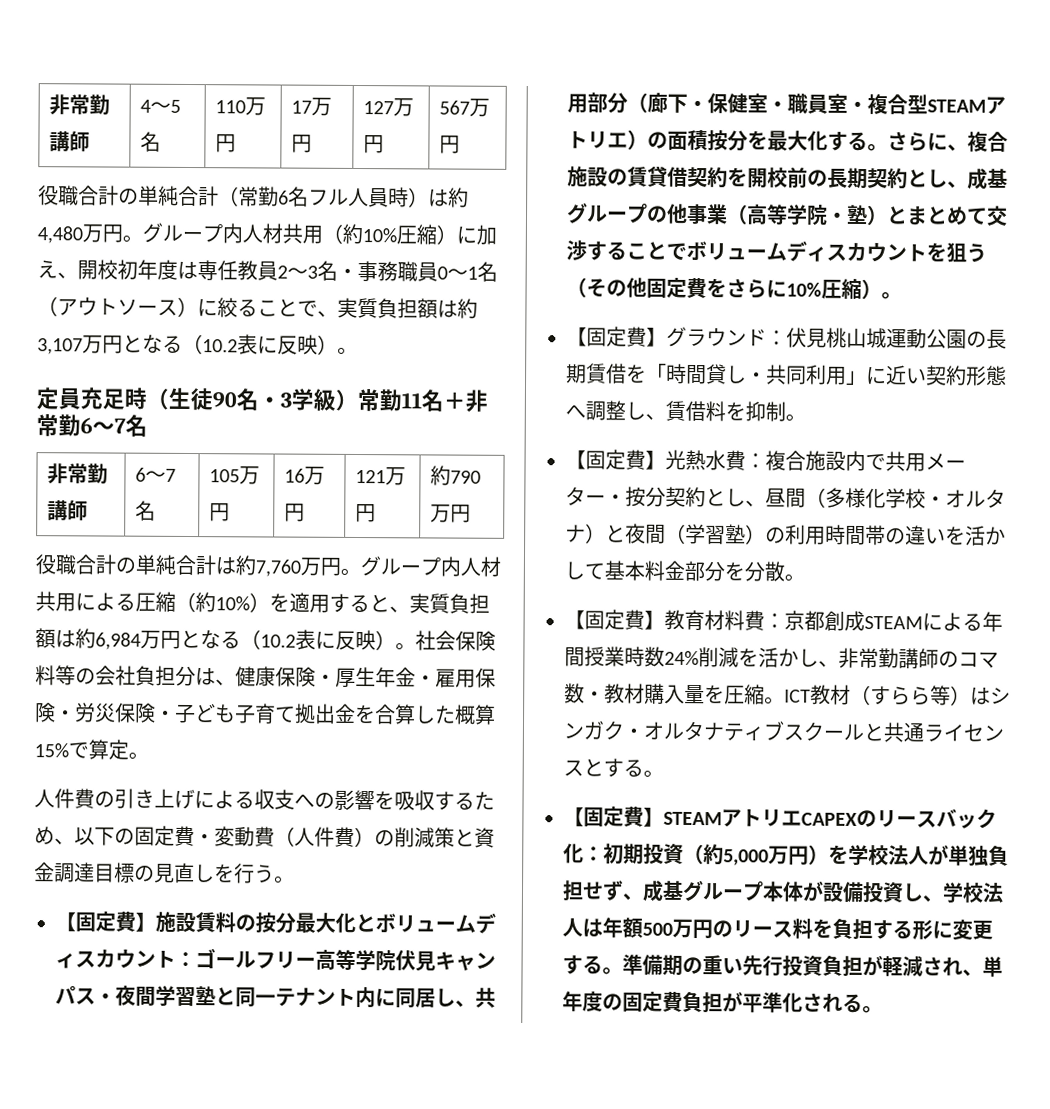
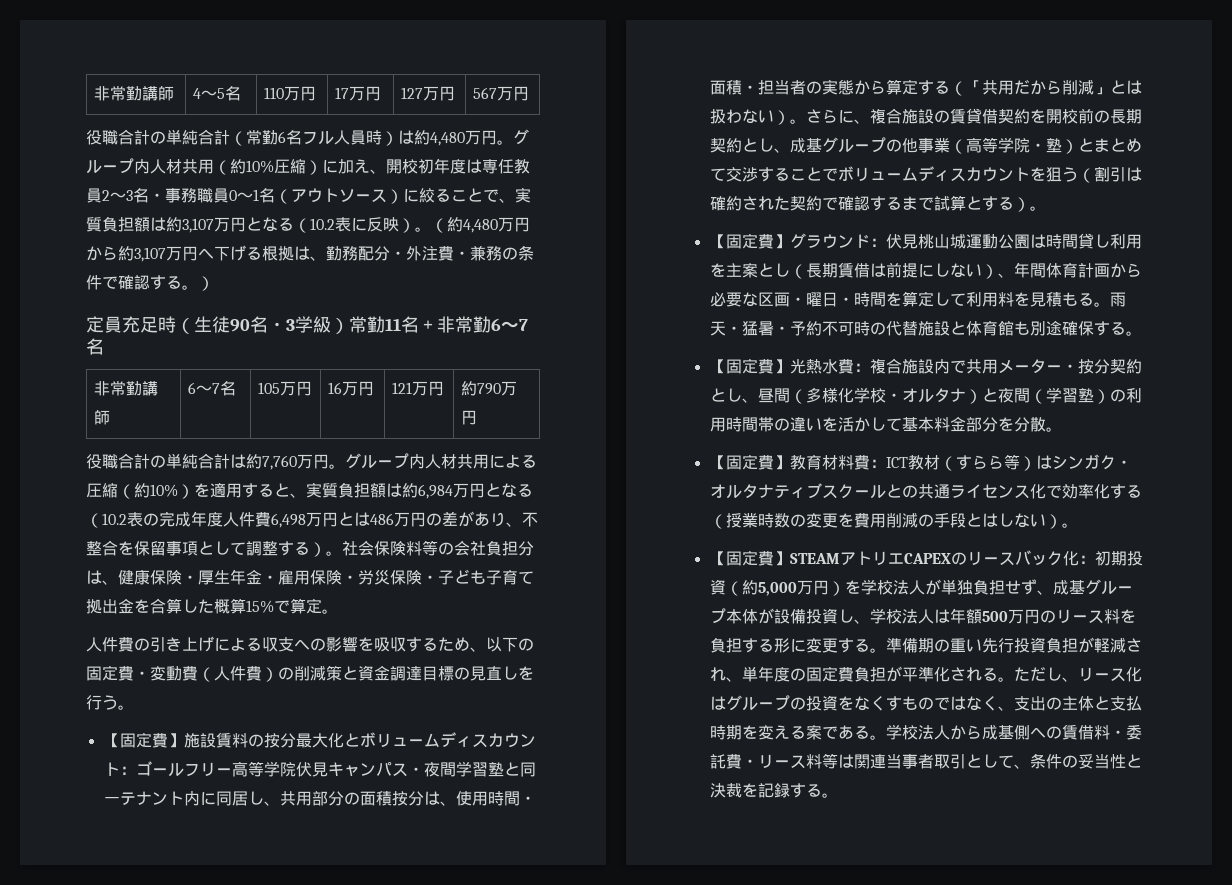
+ （約4,480万円から約3,107万円へ下げる根拠は、勤務配分・外注費・兼務の条件で確認する。）
- グループ内人材共用による圧縮（約10%）を適用すると、実質負担額は約6,984万円となる（10.2表に反映）。
+ グループ内人材共用による圧縮（約10%）を適用すると、実質負担額は約6,984万円となる（10.2表の完成年度人件費6,498万円とは486万円の差があり、不整合を保留事項として調整する）。
- 【固定費】施設賃料の按分最大化とボリュームディスカウント：ゴールフリー高等学院伏見キャンパス・夜間学習塾と同一テナント内に同居し、共用部分（廊下・保健室・職員室・複合型STEAMアトリエ）の面積按分を最大化する。
+ 【固定費】施設賃料の按分最大化とボリュームディスカウント：ゴールフリー高等学院伏見キャンパス・夜間学習塾と同一テナント内に同居し、共用部分の面積按分は、使用時間・面積・担当者の実態から算定する（「共用だから削減」とは扱わない）。
- さらに、複合施設の賃貸借契約を開校前の長期契約とし、成基グループの他事業（高等学院・塾）とまとめて交渉することでボリュームディスカウントを狙う（その他固定費をさらに10%圧縮）。
+ さらに、複合施設の賃貸借契約を開校前の長期契約とし、成基グループの他事業（高等学院・塾）とまとめて交渉することでボリュームディスカウントを狙う（割引は確約された契約で確認するまで試算とする）。
- 【固定費】グラウンド：伏見桃山城運動公園の長期賃借を「時間貸し・共同利用」に近い契約形態へ調整し、賃借料を抑制。
+ 【固定費】グラウンド：伏見桃山城運動公園は時間貸し利用を主案とし（長期賃借は前提にしない）、年間体育計画から必要な区画・曜日・時間を算定して利用料を見積もる。雨天・猛暑・予約不可時の代替施設と体育館も別途確保する。
- 【固定費】教育材料費：京都創成STEAMによる年間授業時数24%削減を活かし、非常勤講師のコマ数・教材購入量を圧縮。ICT教材（すらら等）はシンガク・オルタナティブスクールと共通ライセンスとする。
+ 【固定費】教育材料費：ICT教材（すらら等）はシンガク・オルタナティブスクールとの共通ライセンス化で効率化する（授業時数の変更を費用削減の手段とはしない）。
+ ただし、リース化はグループの投資をなくすものではなく、支出の主体と支払時期を変える案である。学校法人から成基側への賃借料・委託費・リース料等は関連当事者取引として、条件の妥当性と決裁を記録する。

